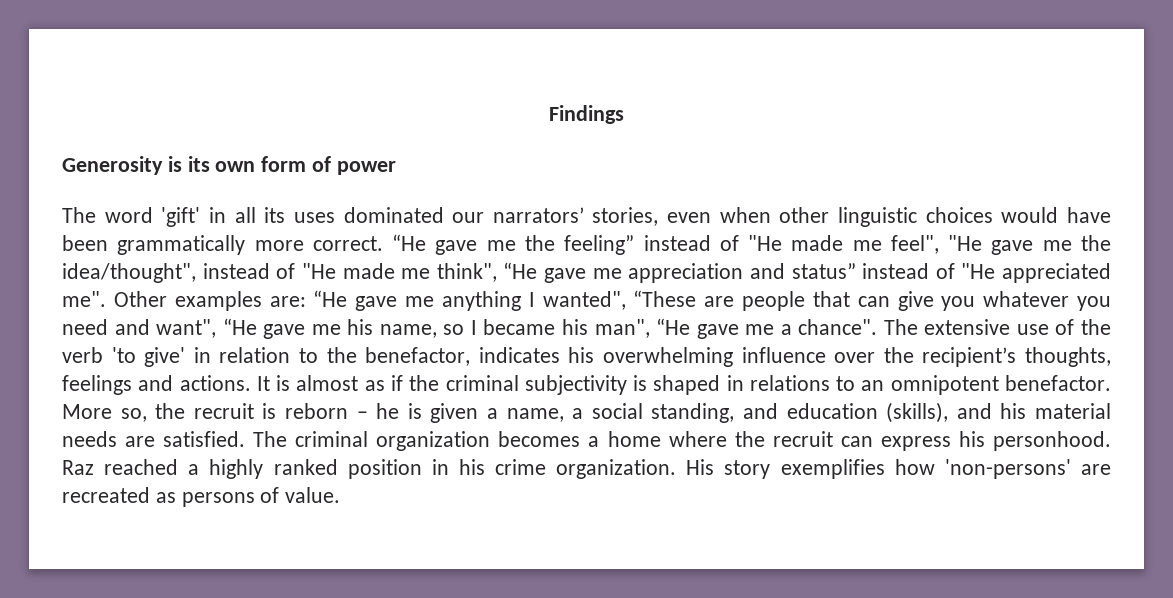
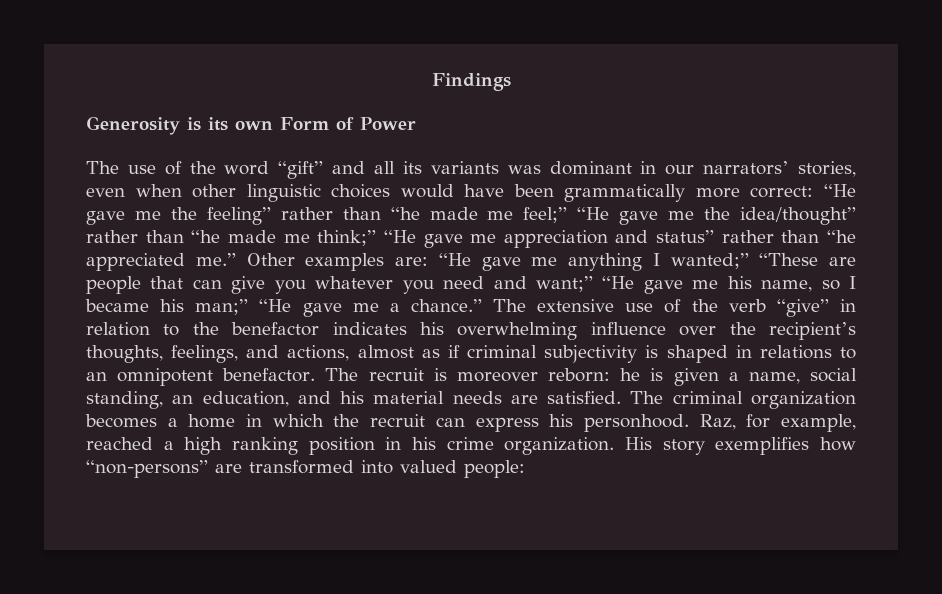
- Generosity is its own form of power
- The word 'gift' in all its uses dominated our narrators’ stories, even when other linguistic choices would have been grammatically more correct. “He gave me the feeling” instead of "He made me feel", "He gave me the idea/thought", instead of "He made me think", “He gave me appreciation and status” instead of "He appreciated me".
+ Generosity is its own Form of Power
+ The use of the word “gift” and all its variants was dominant in our narrators’ stories, even when other linguistic choices would have been grammatically more correct: “He gave me the feeling” rather than “he made me feel;” “He gave me the idea/thought” rather than “he made me think;” “He gave me appreciation and status” rather than “he appreciated me.”
- Other examples are: “He gave me anything I wanted", “These are people that can give you whatever you need and want", “He gave me his name, so I became his man", “He gave me a chance".
+ Other examples are: “He gave me anything I wanted;” “These are people that can give you whatever you need and want;” “He gave me his name, so I became his man;” “He gave me a chance.”
- The extensive use of the verb 'to give' in relation to the benefactor, indicates his overwhelming influence over the recipient’s thoughts, feelings and actions. It is almost as if the criminal subjectivity is shaped in relations to an omnipotent benefactor.
+ The extensive use of the verb “give” in relation to the benefactor indicates his overwhelming influence over the recipient’s thoughts, feelings, and actions, almost as if criminal subjectivity is shaped in relations to an omnipotent benefactor.
- More so, the recruit is reborn – he is given a name, a social standing, and education (skills), and his material needs are satisfied.
+ The recruit is moreover reborn: he is given a name, social standing, an education, and his material needs are satisfied.
- The criminal organization becomes a home where the recruit can express his personhood.
+ The criminal organization becomes a home in which the recruit can express his personhood.
- Raz reached a highly ranked position in his crime organization.
+ Raz, for example, reached a high ranking position in his crime organization.
- His story exemplifies how 'non-persons' are recreated as persons of value.
+ His story exemplifies how “non-persons” are transformed into valued people:

